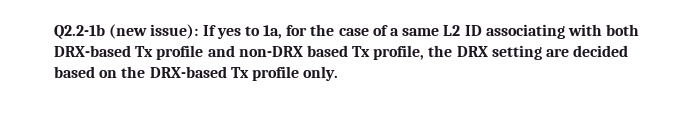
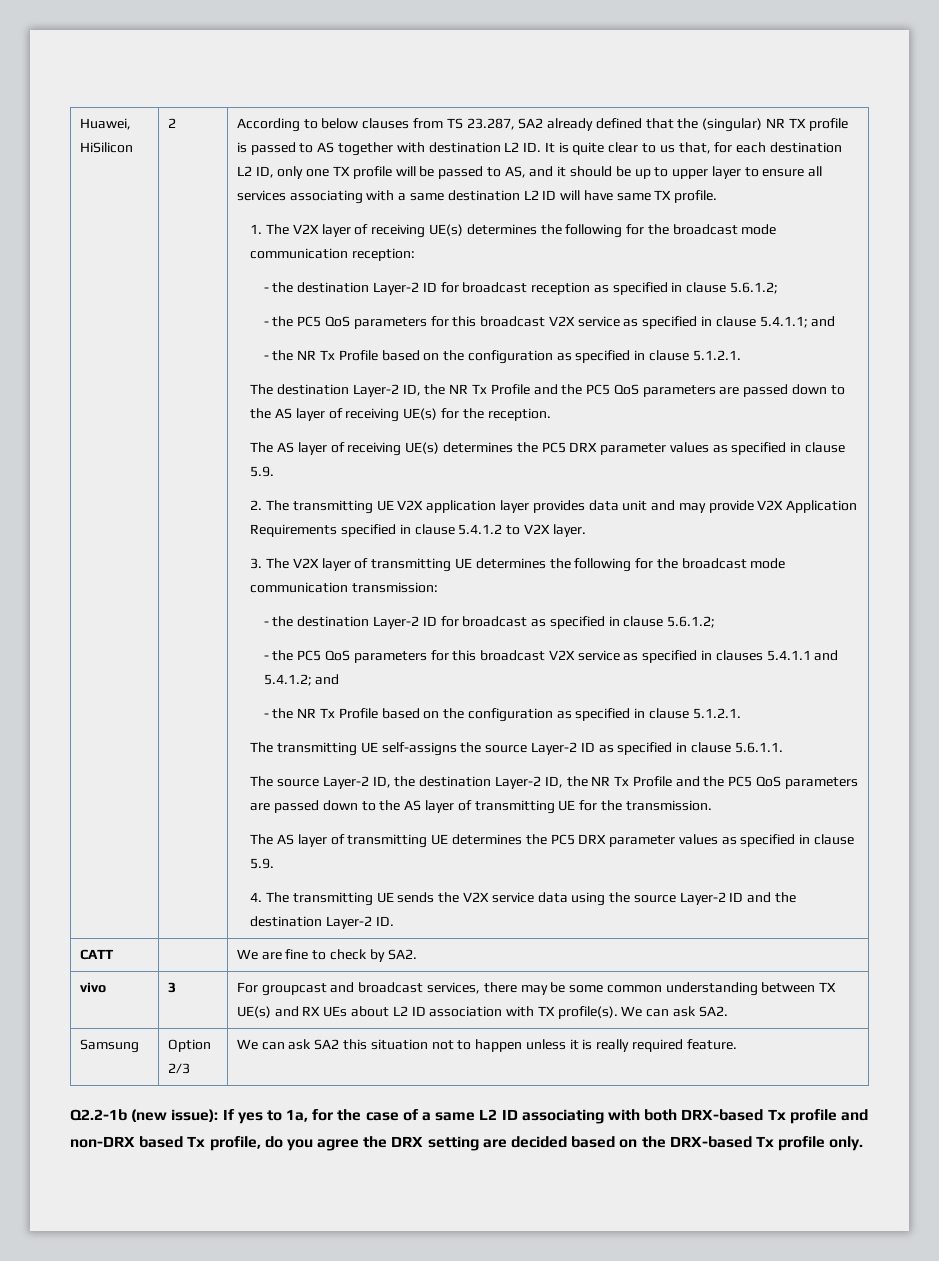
+ Huawei, HiSilicon | 2 | According to below clauses from TS 23.287, SA2 already defined that the (singular) NR TX profile is passed to AS together with destination L2 ID. It is quite clear to us that, for each destination L2 ID, only one TX profile will be passed to AS, and it should be up to upper layer to ensure all services associating with a same destination L2 ID will have same TX profile.
+ 1. The V2X layer of receiving UE(s) determines the following for the broadcast mode communication reception:
+ - the destination Layer-2 ID for broadcast reception as specified in clause 5.6.1.2;
+ - the PC5 QoS parameters for this broadcast V2X service as specified in clause 5.4.1.1; and
+ - the NR Tx Profile based on the configuration as specified in clause 5.1.2.1.
+ The destination Layer-2 ID, the NR Tx Profile and the PC5 QoS parameters are passed down to the AS layer of receiving UE(s) for the reception.
+ The AS layer of receiving UE(s) determines the PC5 DRX parameter values as specified in clause 5.9.
+ 2. The transmitting UE V2X application layer provides data unit and may provide V2X Application Requirements specified in clause 5.4.1.2 to V2X layer.
+ 3. The V2X layer of transmitting UE determines the following for the broadcast mode communication transmission:
+ - the destination Layer-2 ID for broadcast as specified in clause 5.6.1.2;
+ - the PC5 QoS parameters for this broadcast V2X service as specified in clauses 5.4.1.1 and 5.4.1.2; and
+ - the NR Tx Profile based on the configuration as specified in clause 5.1.2.1.
+ The transmitting UE self-assigns the source Layer-2 ID as specified in clause 5.6.1.1.
+ The source Layer-2 ID, the destination Layer-2 ID, the NR Tx Profile and the PC5 QoS parameters are passed down to the AS layer of transmitting UE for the transmission.
+ The AS layer of transmitting UE determines the PC5 DRX parameter values as specified in clause 5.9.
+ 4. The transmitting UE sends the V2X service data using the source Layer-2 ID and the destination Layer-2 ID.
+ CATT | | We are fine to check by SA2.
+ vivo | 3 | For groupcast and broadcast services, there may be some common understanding between TX UE(s) and RX UEs about L2 ID association with TX profile(s). We can ask SA2.
+ Samsung | Option 2/3 | We can ask SA2 this situation not to happen unless it is really required feature.
- Q2.2-1b (new issue): If yes to 1a, for the case of a same L2 ID associating with both DRX-based Tx profile and non-DRX based Tx profile, the DRX setting are decided based on the DRX-based Tx profile only.
+ Q2.2-1b (new issue): If yes to 1a, for the case of a same L2 ID associating with both DRX-based Tx profile and non-DRX based Tx profile, do you agree the DRX setting are decided based on the DRX-based Tx profile only.

